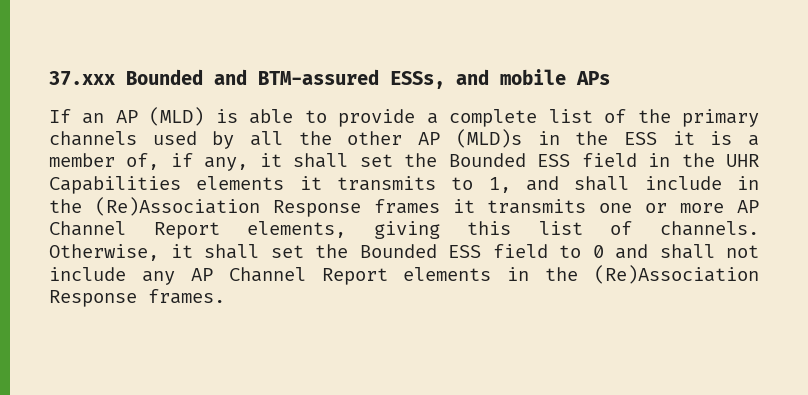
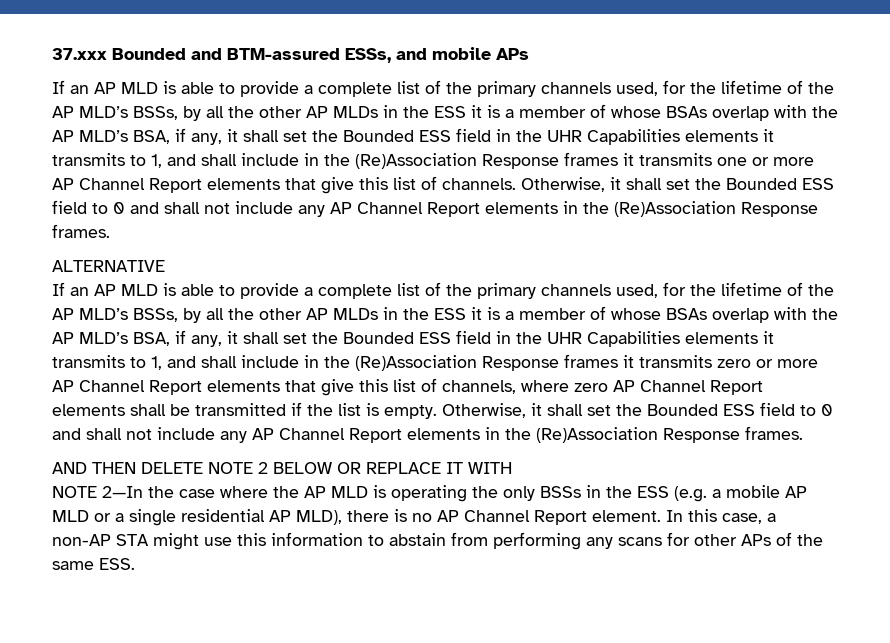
- If an AP (MLD) is able to provide a complete list of the primary channels used by all the other AP (MLD)s in the ESS it is a member of, if any, it shall set the Bounded ESS field in the UHR Capabilities elements it transmits to 1, and shall include in the (Re)Association Response frames it transmits one or more AP Channel Report elements, giving this list of channels.
+ If an AP MLD is able to provide a complete list of the primary channels used, for the lifetime of the AP MLD’s BSSs, by all the other AP MLDs in the ESS it is a member of whose BSAs overlap with the AP MLD’s BSA, if any, it shall set the Bounded ESS field in the UHR Capabilities elements it transmits to 1, and shall include in the (Re)Association Response frames it transmits one or more AP Channel Report elements that give this list of channels.
+ ALTERNATIVE
+ If an AP MLD is able to provide a complete list of the primary channels used, for the lifetime of the AP MLD’s BSSs, by all the other AP MLDs in the ESS it is a member of whose BSAs overlap with the AP MLD’s BSA, if any, it shall set the Bounded ESS field in the UHR Capabilities elements it transmits to 1, and shall include in the (Re)Association Response frames it transmits zero or more AP Channel Report elements that give this list of channels, where zero AP Channel Report elements shall be transmitted if the list is empty. Otherwise, it shall set the Bounded ESS field to 0 and shall not include any AP Channel Report elements in the (Re)Association Response frames.
+ AND THEN DELETE NOTE 2 BELOW OR REPLACE IT WITH
+ NOTE 2—In the case where the AP MLD is operating the only BSSs in the ESS (e.g. a mobile AP MLD or a single residential AP MLD), there is no AP Channel Report element. In this case, a non-AP STA might use this information to abstain from performing any scans for other APs of the same ESS.

